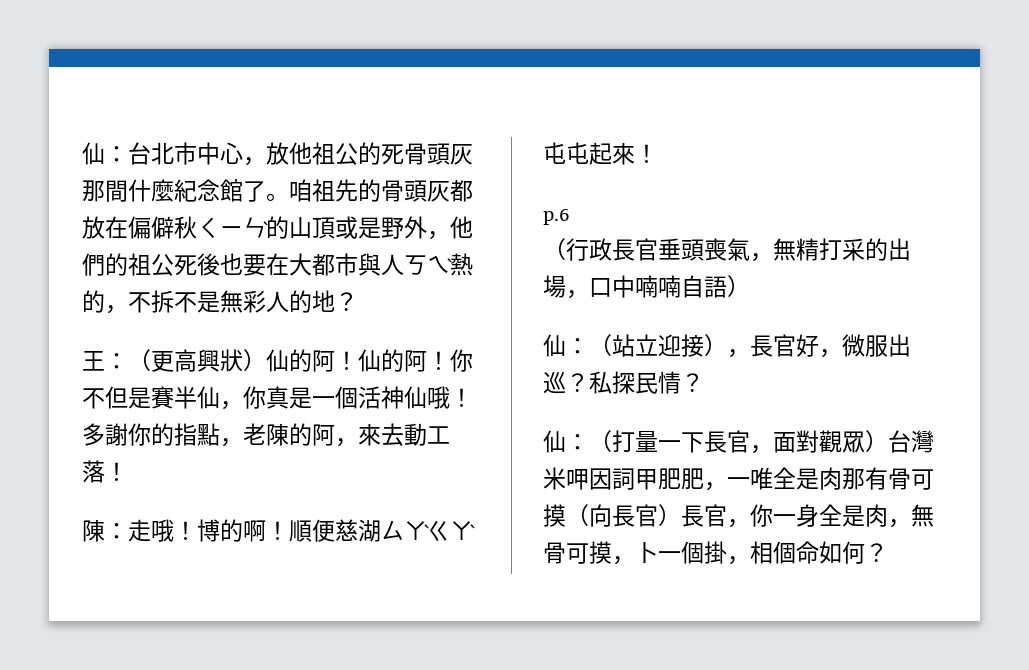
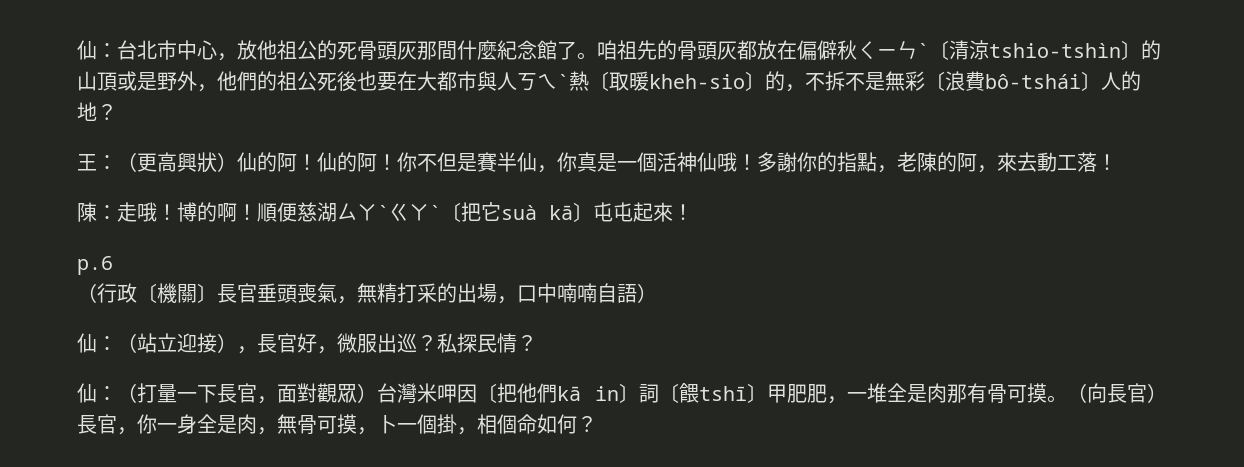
- 咱祖先的骨頭灰都放在偏僻秋ㄑㄧㄣˋ的山頂或是野外，他們的祖公死後也要在大都市與人ㄎㄟˋ熱的，不拆不是無彩人的地？
+ 咱祖先的骨頭灰都放在偏僻秋ㄑㄧㄣˋ〔清涼tshio-tshìn〕的山頂或是野外，他們的祖公死後也要在大都市與人ㄎㄟˋ熱〔取暖kheh-sio〕的，不拆不是無彩〔浪費bô-tshái〕人的地？
- 順便慈湖ㄙㄚˋㄍㄚˋ屯屯起來！
+ 順便慈湖ㄙㄚˋㄍㄚˋ〔把它suà kā〕屯屯起來！
- （行政長官垂頭喪氣，無精打采的出場，口中喃喃自語）
+ （行政〔機關〕長官垂頭喪氣，無精打采的出場，口中喃喃自語）
- 仙：（打量一下長官，面對觀眾）台灣米呷因詞甲肥肥，一唯全是肉那有骨可摸（向長官）長官，你一身全是肉，無骨可摸，卜一個掛，相個命如何？
+ 仙：（打量一下長官，面對觀眾）台灣米呷因〔把他們kā in〕詞〔餵tshī〕甲肥肥，一堆全是肉那有骨可摸。（向長官）長官，你一身全是肉，無骨可摸，卜一個掛，相個命如何？

